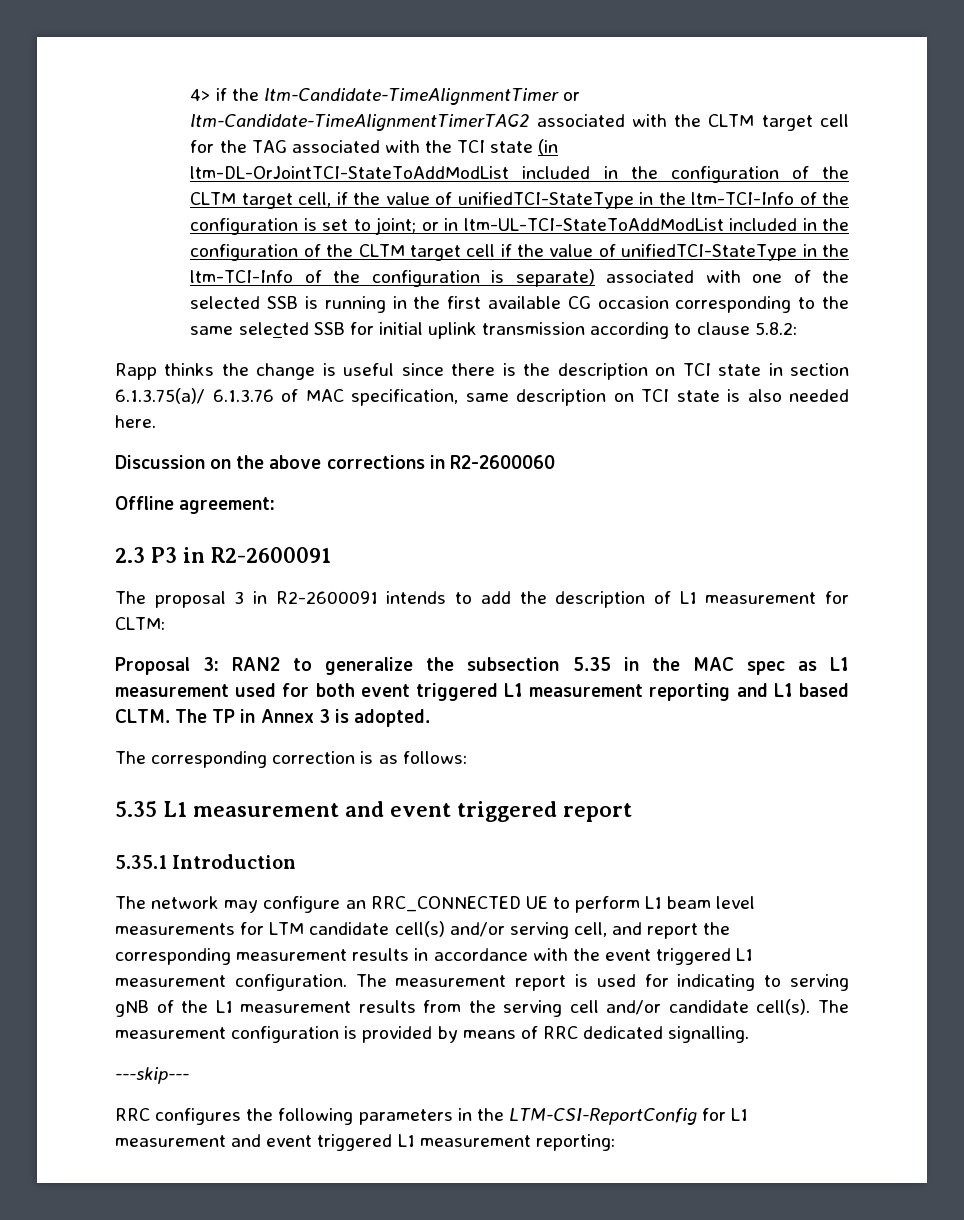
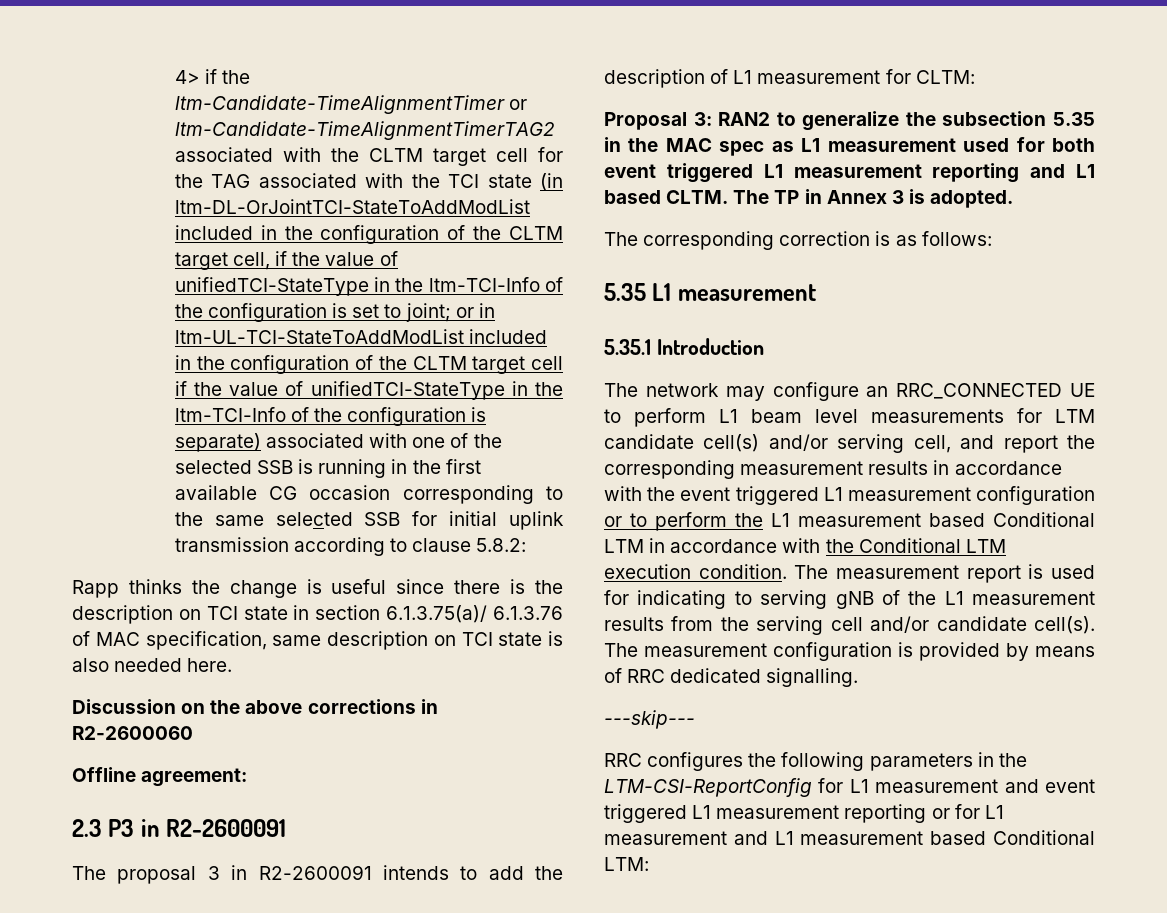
- 5.35 L1 measurement and event triggered report
+ 5.35 L1 measurement
- The network may configure an RRC_CONNECTED UE to perform L1 beam level measurements for LTM candidate cell(s) and/or serving cell, and report the corresponding measurement results in accordance with the event triggered L1 measurement configuration.
+ The network may configure an RRC_CONNECTED UE to perform L1 beam level measurements for LTM candidate cell(s) and/or serving cell, and report the corresponding measurement results in accordance with the event triggered L1 measurement configuration or to perform the L1 measurement based Conditional LTM in accordance with the Conditional LTM execution condition.
- RRC configures the following parameters in the LTM-CSI-ReportConfig for L1 measurement and event triggered L1 measurement reporting:
+ RRC configures the following parameters in the LTM-CSI-ReportConfig for L1 measurement and event triggered L1 measurement reporting or for L1 measurement and L1 measurement based Conditional LTM:

